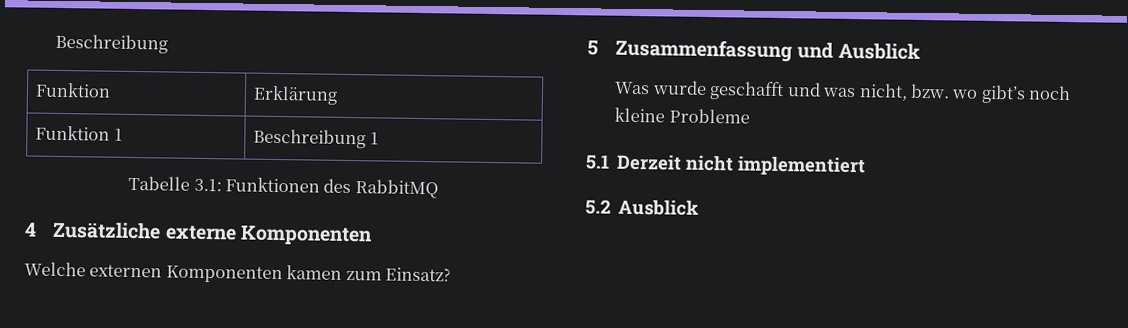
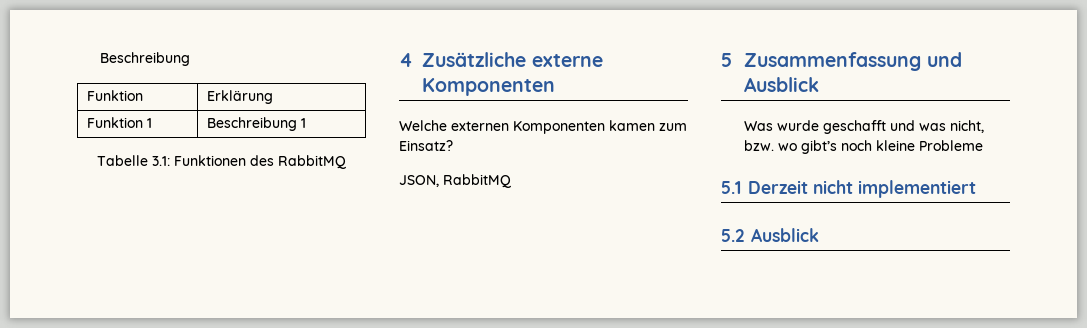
+ JSON, RabbitMQ

